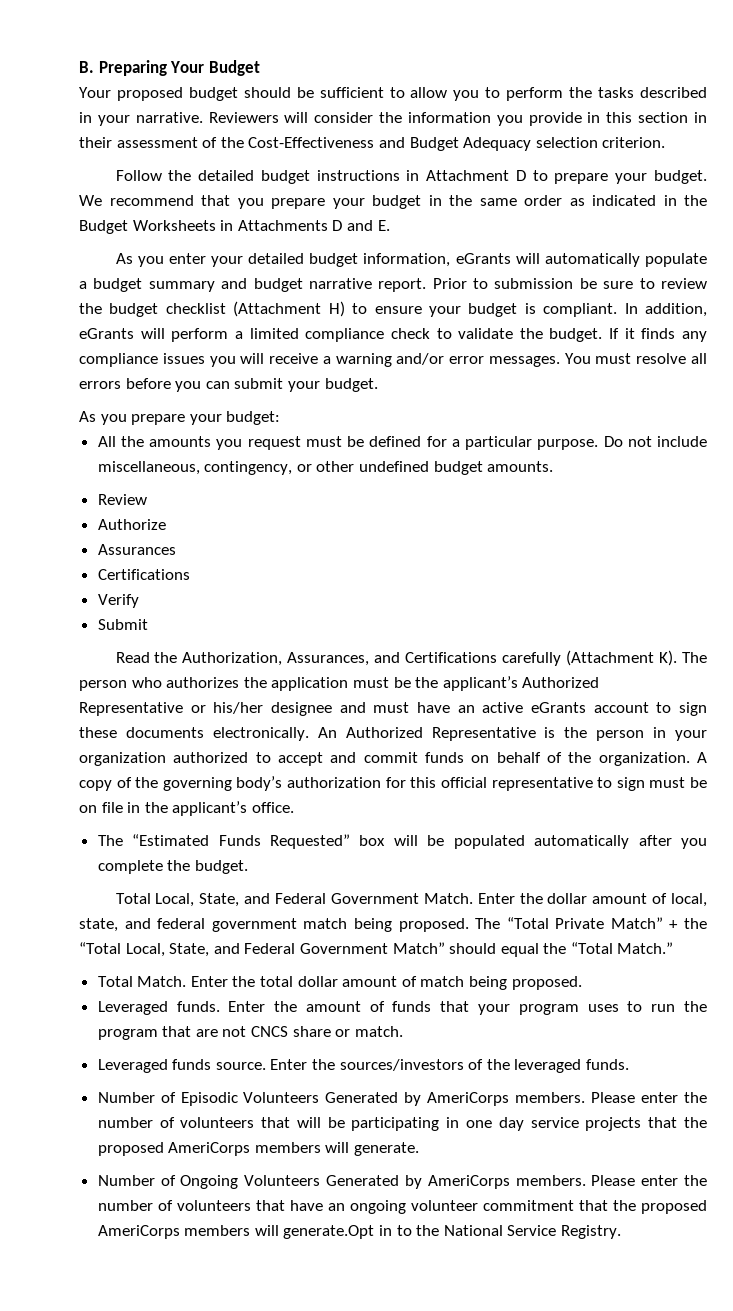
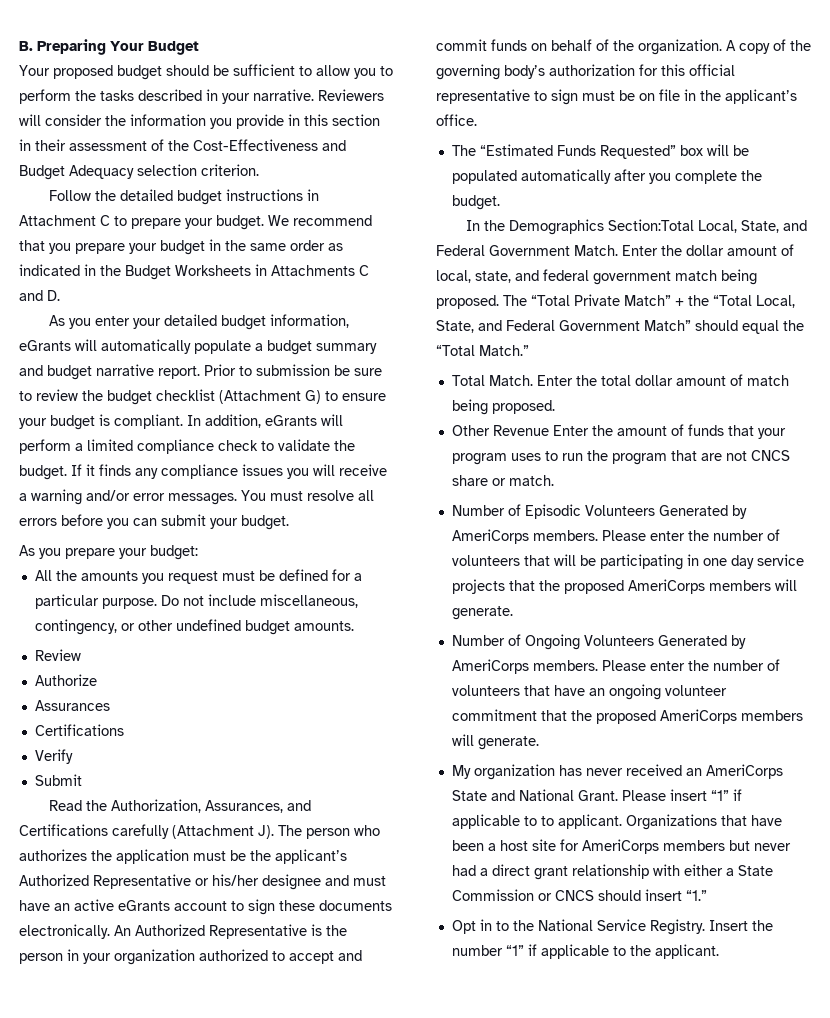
- Follow the detailed budget instructions in Attachment D to prepare your budget.
+ Follow the detailed budget instructions in Attachment C to prepare your budget.
- We recommend that you prepare your budget in the same order as indicated in the Budget Worksheets in Attachments D and E.
+ We recommend that you prepare your budget in the same order as indicated in the Budget Worksheets in Attachments C and D.
- Prior to submission be sure to review the budget checklist (Attachment H) to ensure your budget is compliant.
+ Prior to submission be sure to review the budget checklist (Attachment G) to ensure your budget is compliant.
- Read the Authorization, Assurances, and Certifications carefully (Attachment K). The person who authorizes the application must be the applicant’s Authorized Representative or his/her designee and must have an active eGrants account to sign these documents electronically.
+ Read the Authorization, Assurances, and Certifications carefully (Attachment J). The person who authorizes the application must be the applicant’s Authorized Representative or his/her designee and must have an active eGrants account to sign these documents electronically.
- Total Local, State, and Federal Government Match.
+ In the Demographics Section:Total Local, State, and Federal Government Match.
- Leveraged funds. Enter the amount of funds that your program uses to run the program that are not CNCS share or match.
+ Other Revenue Enter the amount of funds that your program uses to run the program that are not CNCS share or match.
- Leveraged funds source. Enter the sources/investors of the leveraged funds.
- Please enter the number of volunteers that have an ongoing volunteer commitment that the proposed AmeriCorps members will generate.Opt in to the National Service Registry.
+ Please enter the number of volunteers that have an ongoing volunteer commitment that the proposed AmeriCorps members will generate.
+ My organization has never received an AmeriCorps State and National Grant. Please insert “1” if applicable to to applicant. Organizations that have been a host site for AmeriCorps members but never had a direct grant relationship with either a State Commission or CNCS should insert “1.”
+ Opt in to the National Service Registry.
+ Insert the number “1” if applicable to the applicant.

